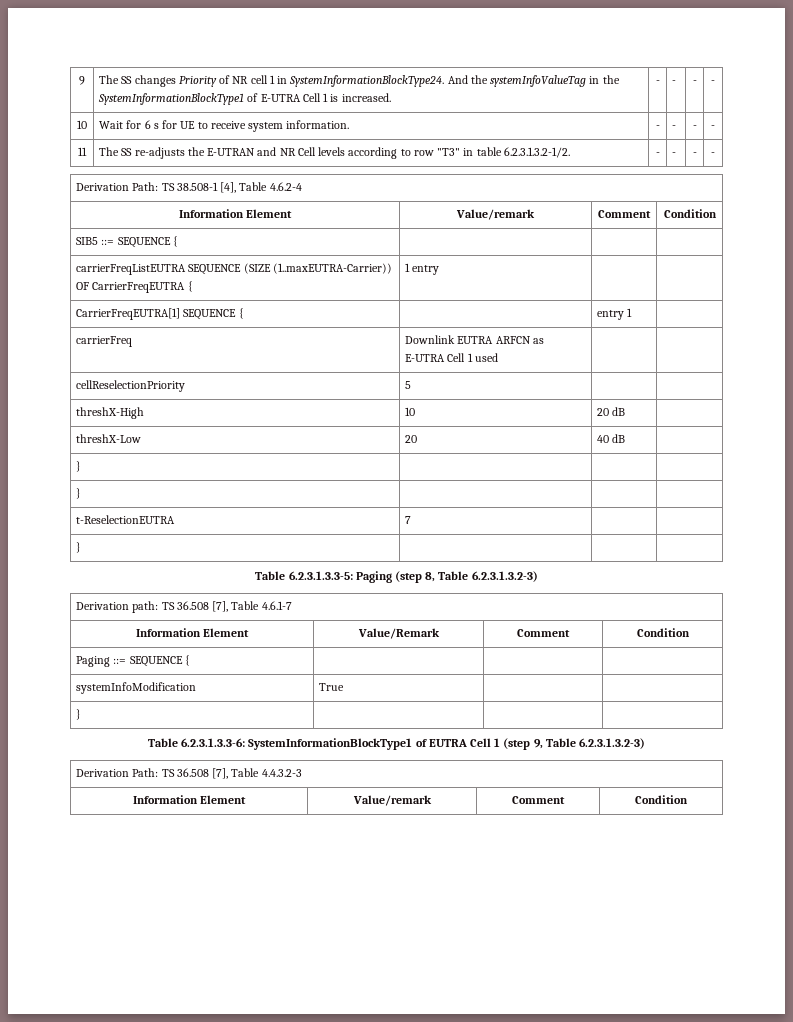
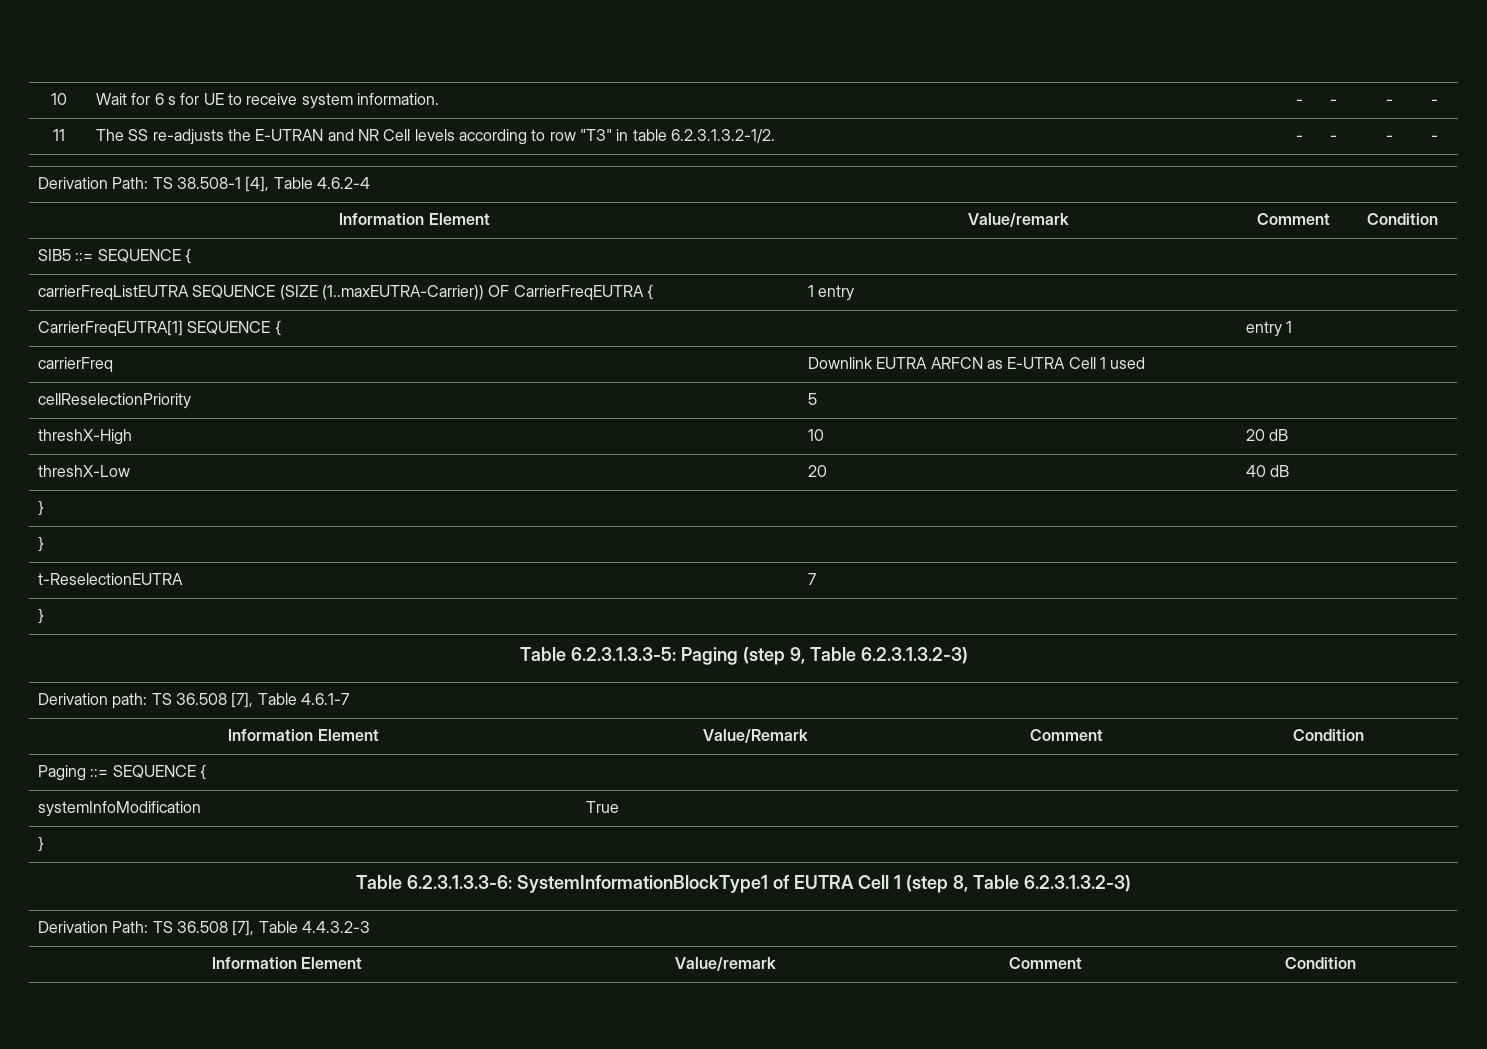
- 9 | The SS changes Priority of NR cell 1 in SystemInformationBlockType24. And the systemInfoValueTag in the SystemInformationBlockType1 of E-UTRA Cell 1 is increased. | - | - | - | -
- Table 6.2.3.1.3.3-5: Paging (step 8, Table 6.2.3.1.3.2-3)
+ Table 6.2.3.1.3.3-5: Paging (step 9, Table 6.2.3.1.3.2-3)
- Table 6.2.3.1.3.3-6: SystemInformationBlockType1 of EUTRA Cell 1 (step 9, Table 6.2.3.1.3.2-3)
+ Table 6.2.3.1.3.3-6: SystemInformationBlockType1 of EUTRA Cell 1 (step 8, Table 6.2.3.1.3.2-3)

